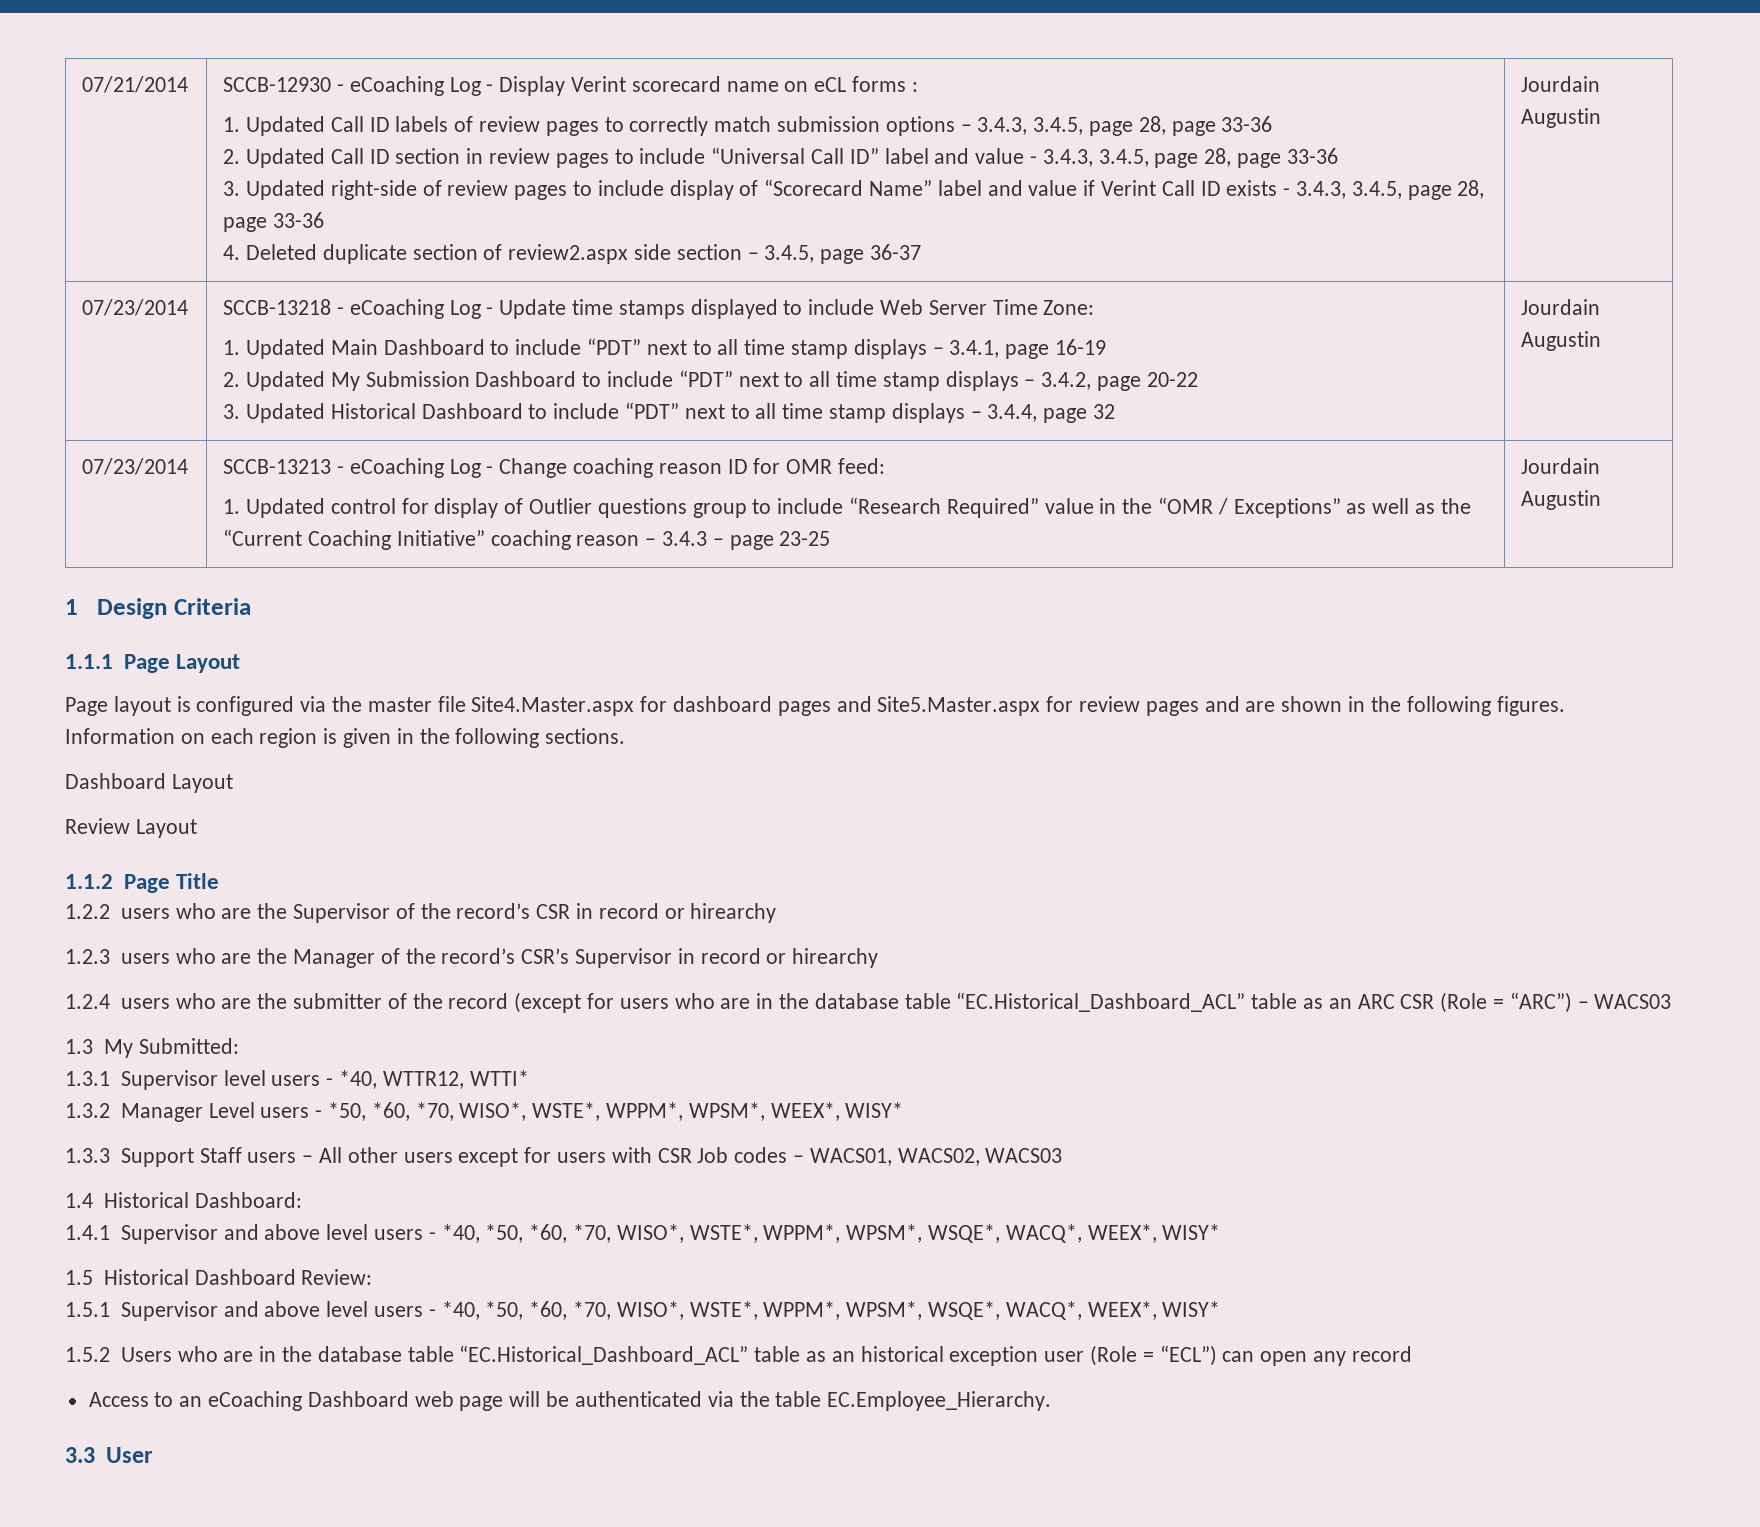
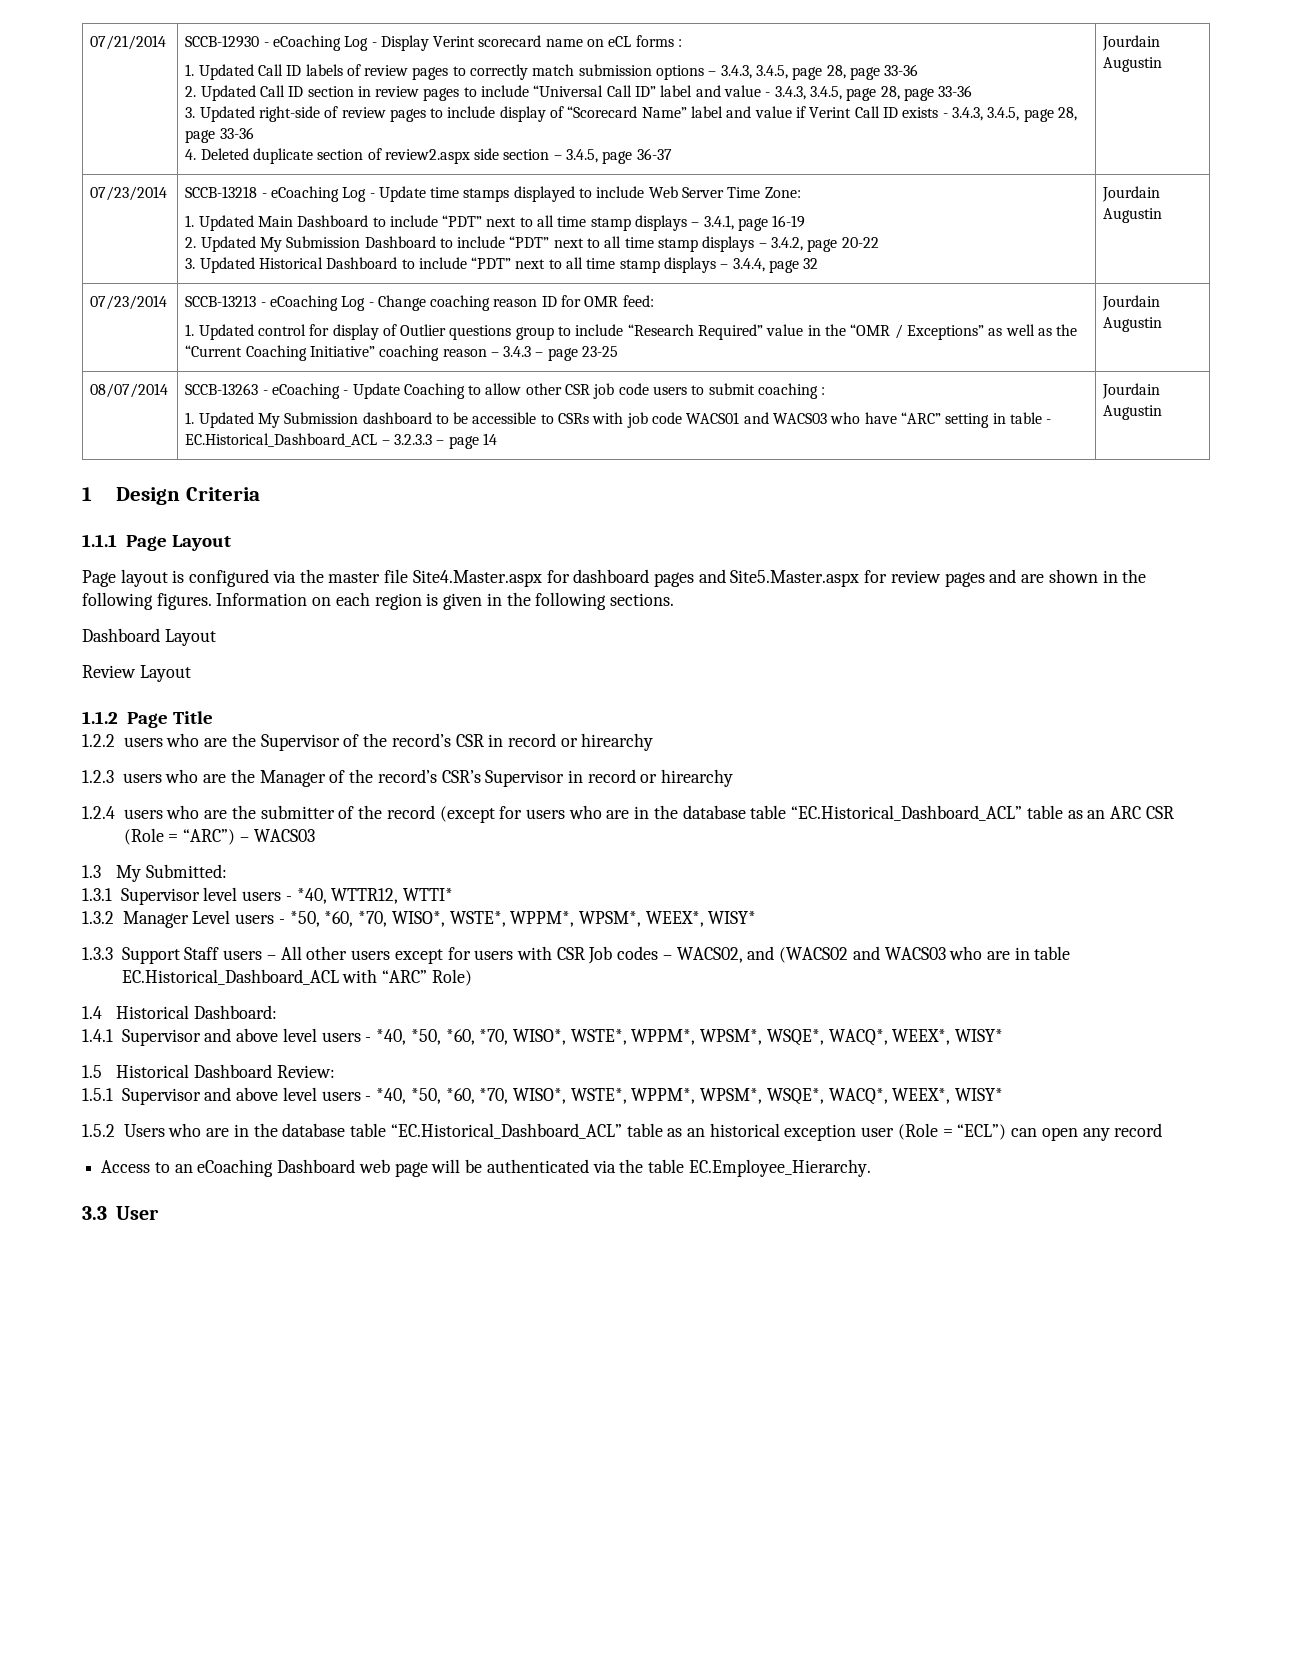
+ 08/07/2014 | SCCB-13263 - eCoaching - Update Coaching to allow other CSR job code users to submit coaching :
+ 1. Updated My Submission dashboard to be accessible to CSRs with job code WACS01 and WACS03 who have “ARC” setting in table - EC.Historical_Dashboard_ACL – 3.2.3.3 – page 14 | Jourdain Augustin
- 1.3.3 Support Staff users – All other users except for users with CSR Job codes – WACS01, WACS02, WACS03
+ 1.3.3 Support Staff users – All other users except for users with CSR Job codes – WACS02, and (WACS02 and WACS03 who are in table EC.Historical_Dashboard_ACL with “ARC” Role)

